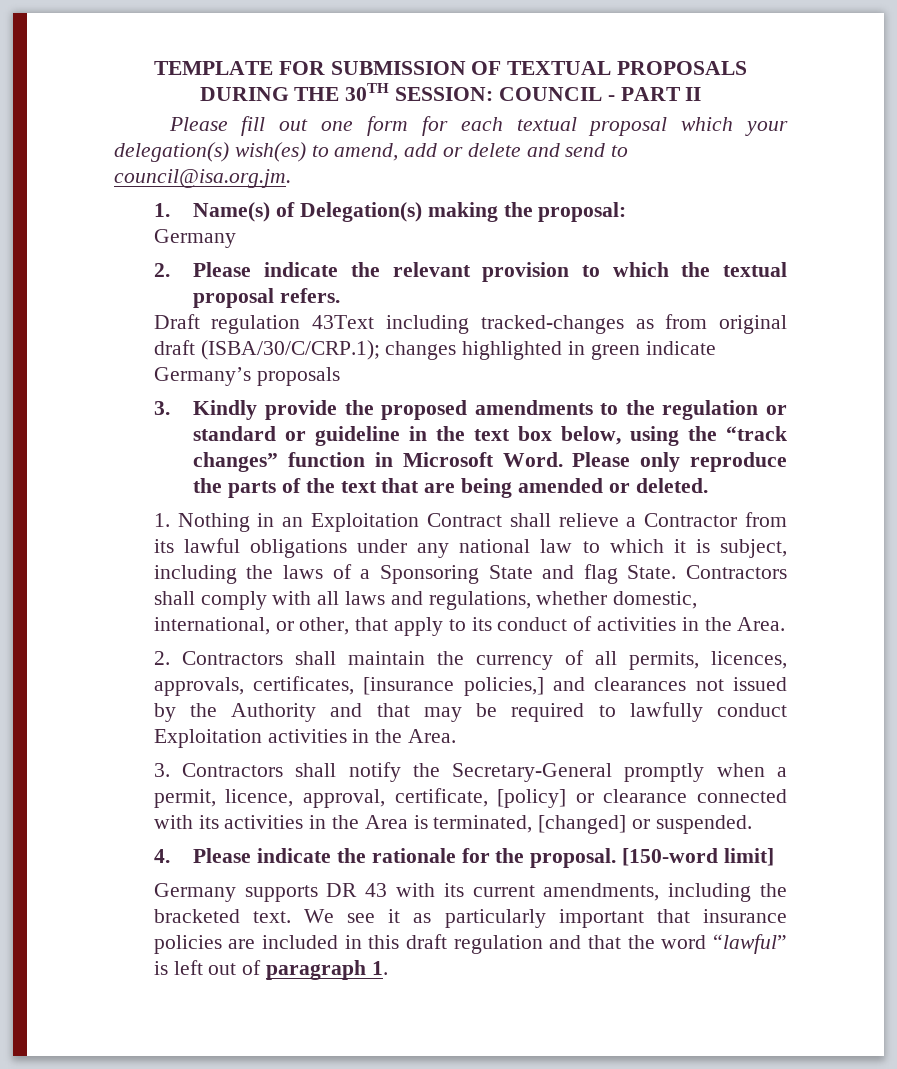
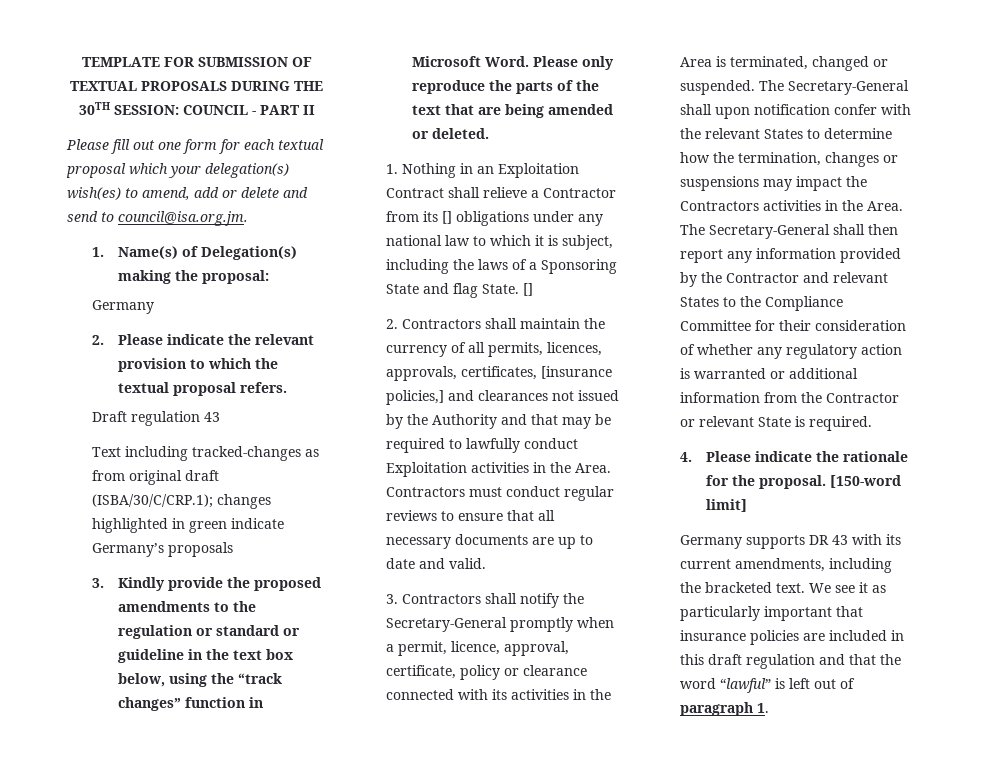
- Draft regulation 43Text including tracked-changes as from original draft (ISBA/30/C/CRP.1); changes highlighted in green indicate Germany’s proposals
+ Draft regulation 43
+ Text including tracked-changes as from original draft (ISBA/30/C/CRP.1); changes highlighted in green indicate Germany’s proposals
- 1. Nothing in an Exploitation Contract shall relieve a Contractor from its lawful obligations under any national law to which it is subject, including the laws of a Sponsoring State and flag State. Contractors shall comply with all laws and regulations, whether domestic, international, or other, that apply to its conduct of activities in the Area.
+ 1. Nothing in an Exploitation Contract shall relieve a Contractor from its [] obligations under any national law to which it is subject, including the laws of a Sponsoring State and flag State. []
+ Contractors must conduct regular reviews to ensure that all necessary documents are up to date and valid.
- 3. Contractors shall notify the Secretary-General promptly when a permit, licence, approval, certificate, [policy] or clearance connected with its activities in the Area is terminated, [changed] or suspended.
+ 3. Contractors shall notify the Secretary-General promptly when a permit, licence, approval, certificate, policy or clearance connected with its activities in the Area is terminated, changed or suspended. The Secretary-General shall upon notification confer with the relevant States to determine how the termination, changes or suspensions may impact the Contractors activities in the Area. The Secretary-General shall then report any information provided by the Contractor and relevant States to the Compliance Committee for their consideration of whether any regulatory action is warranted or additional information from the Contractor or relevant State is required.

